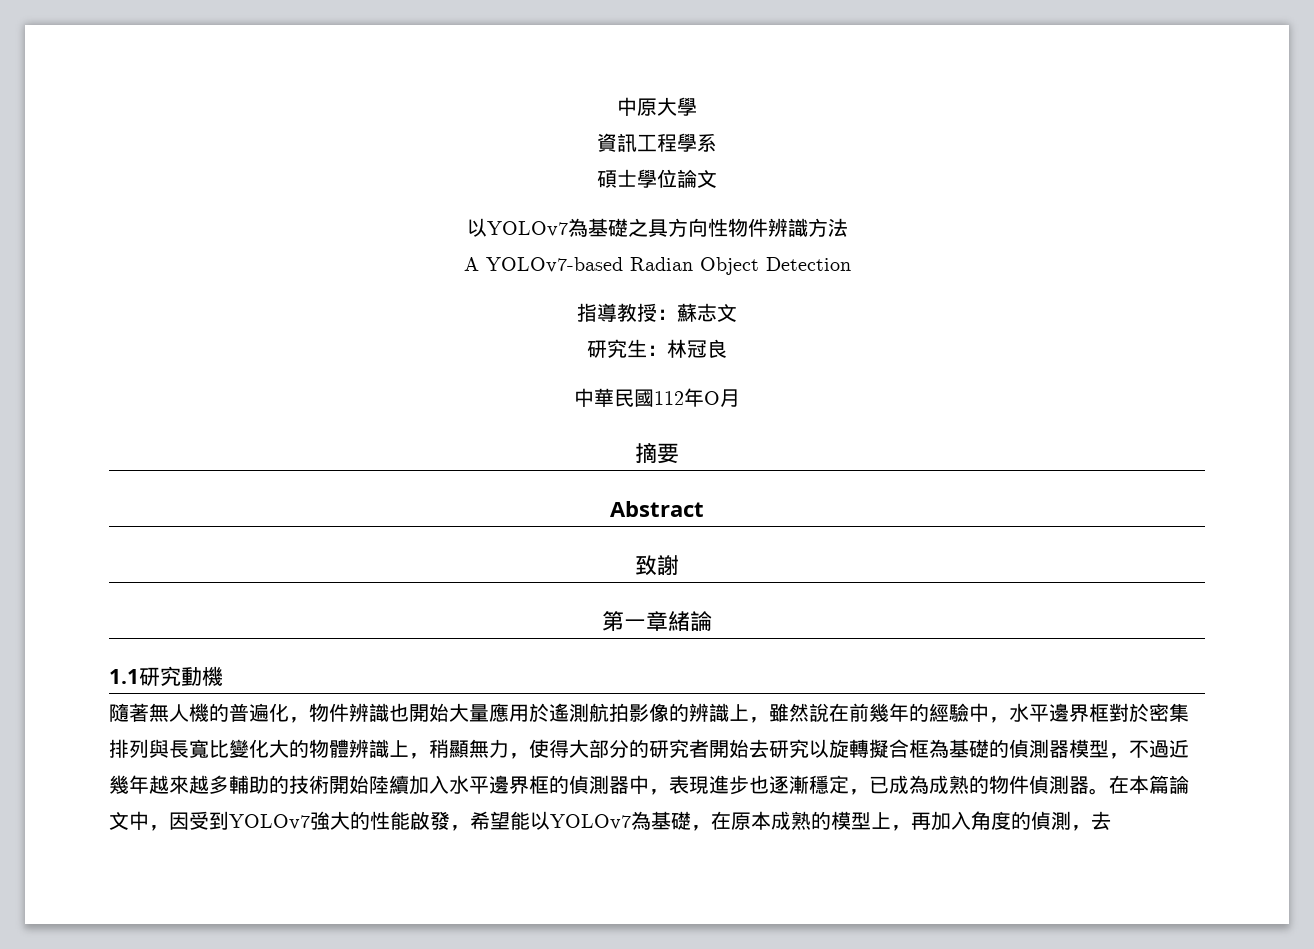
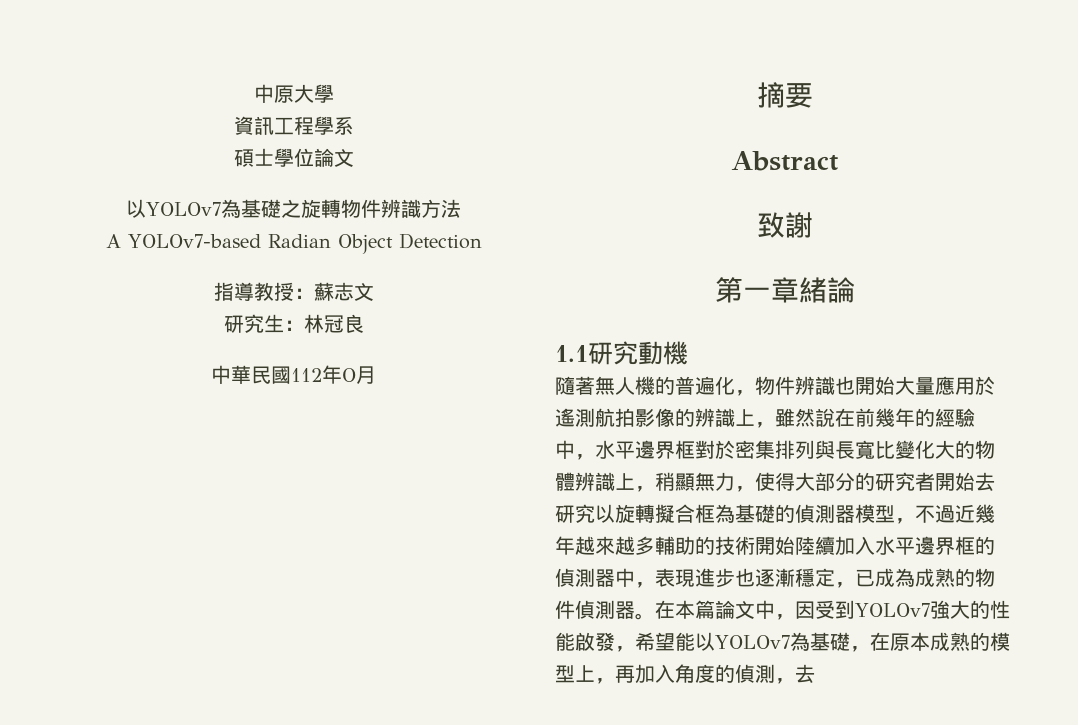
- 以YOLOv7為基礎之具方向性物件辨識方法
+ 以YOLOv7為基礎之旋轉物件辨識方法

